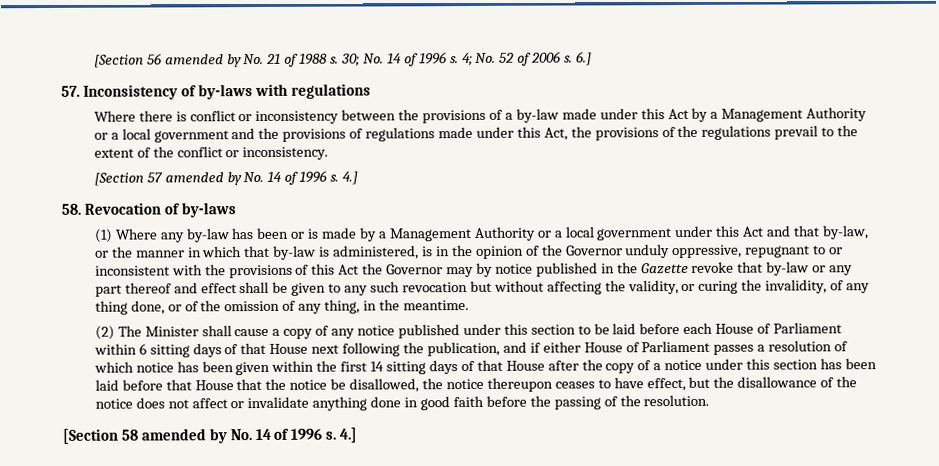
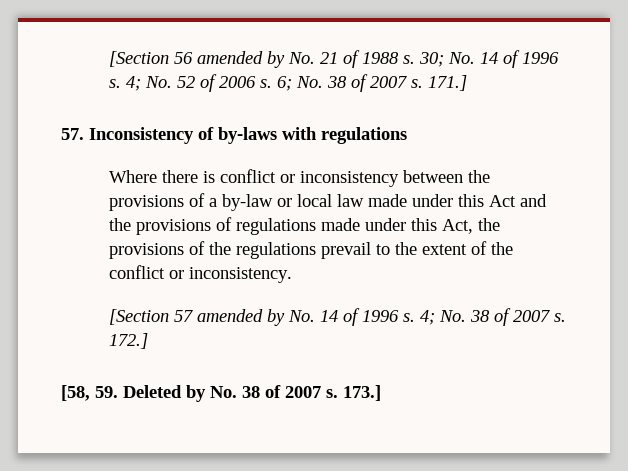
- 6.]
+ 6; No. 38 of 2007 s. 171.]
- Where there is conflict or inconsistency between the provisions of a by-law made under this Act by a Management Authority or a local government and the provisions of regulations made under this Act, the provisions of the regulations prevail to the extent of the conflict or inconsistency.
+ Where there is conflict or inconsistency between the provisions of a by-law or local law made under this Act and the provisions of regulations made under this Act, the provisions of the regulations prevail to the extent of the conflict or inconsistency.
- [Section 57 amended by No. 14 of 1996 s. 4.]
- 58. Revocation of by-laws
- (1) Where any by-law has been or is made by a Management Authority or a local government under this Act and that by-law, or the manner in which that by-law is administered, is in the opinion of the Governor unduly oppressive, repugnant to or inconsistent with the provisions of this Act the Governor may by notice published in the Gazette revoke that by-law or any part thereof and effect shall be given to any such revocation but without affecting the validity, or curing the invalidity, of any thing done, or of the omission of any thing, in the meantime.
- (2) The Minister shall cause a copy of any notice published under this section to be laid before each House of Parliament within 6 sitting days of that House next following the publication, and if either House of Parliament passes a resolution of which notice has been given within the first 14 sitting days of that House after the copy of a notice under this section has been laid before that House that the notice be disallowed, the notice thereupon ceases to have effect, but the disallowance of the notice does not affect or invalidate anything done in good faith before the passing of the resolution.
- [Section 58 amended by No. 14 of 1996 s. 4.]
+ [Section 57 amended by No. 14 of 1996 s. 4; No. 38 of 2007 s. 172.]
+ [58, 59. Deleted by No. 38 of 2007 s. 173.]

